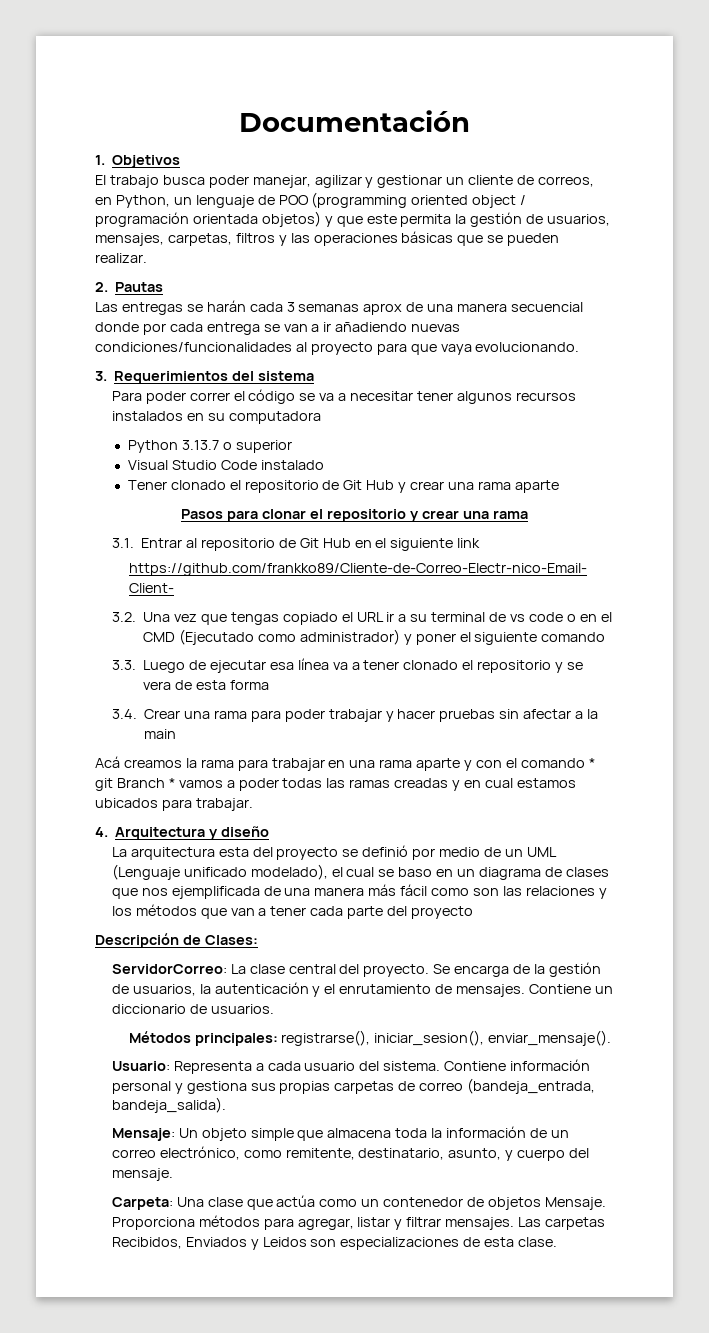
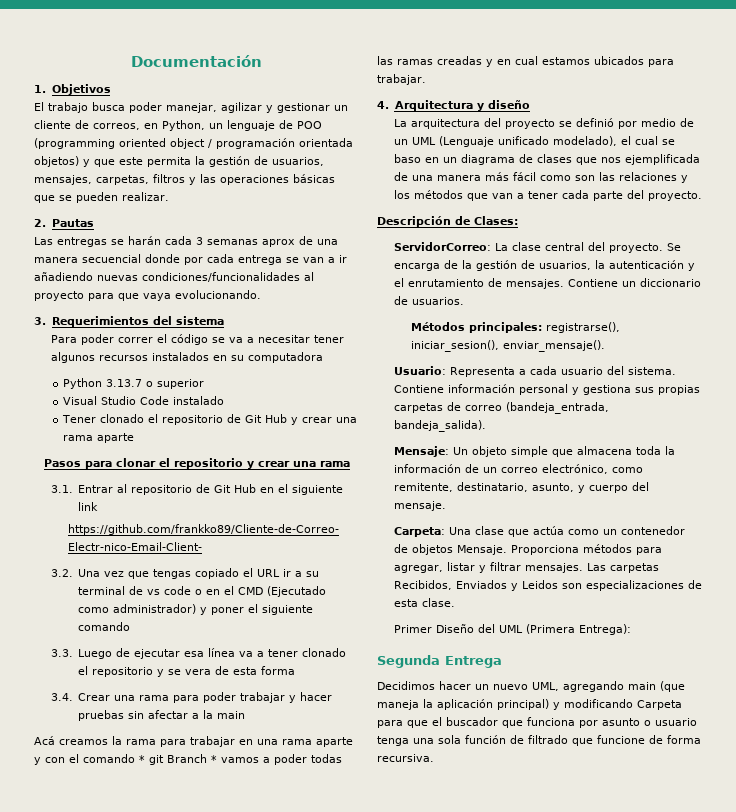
- La arquitectura esta del proyecto se definió por medio de un UML (Lenguaje unificado modelado), el cual se baso en un diagrama de clases que nos ejemplificada de una manera más fácil como son las relaciones y los métodos que van a tener cada parte del proyecto
+ La arquitectura del proyecto se definió por medio de un UML (Lenguaje unificado modelado), el cual se baso en un diagrama de clases que nos ejemplificada de una manera más fácil como son las relaciones y los métodos que van a tener cada parte del proyecto.
+ Primer Diseño del UML (Primera Entrega):
+ Segunda Entrega
+ Decidimos hacer un nuevo UML, agregando main (que maneja la aplicación principal) y modificando Carpeta para que el buscador que funciona por asunto o usuario tenga una sola función de filtrado que funcione de forma recursiva.

